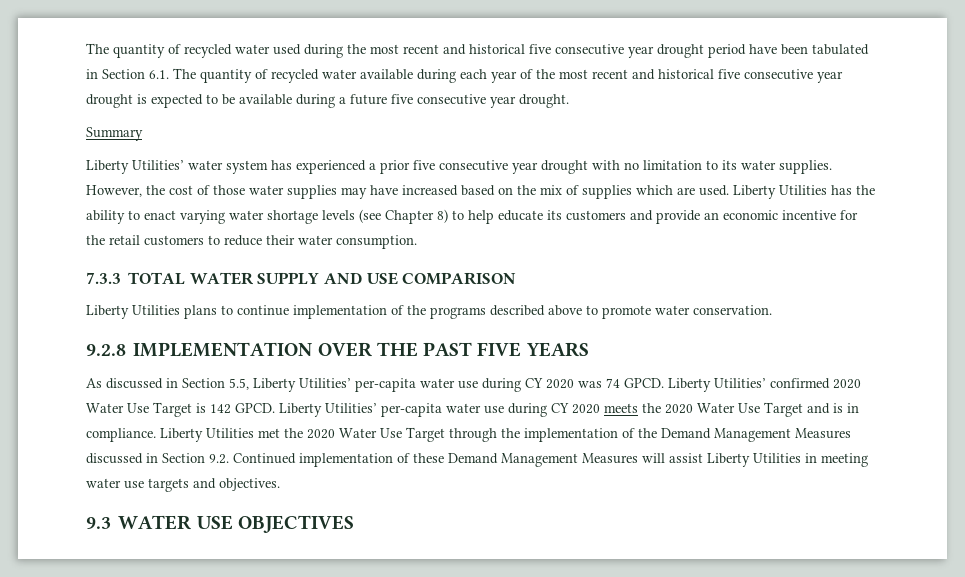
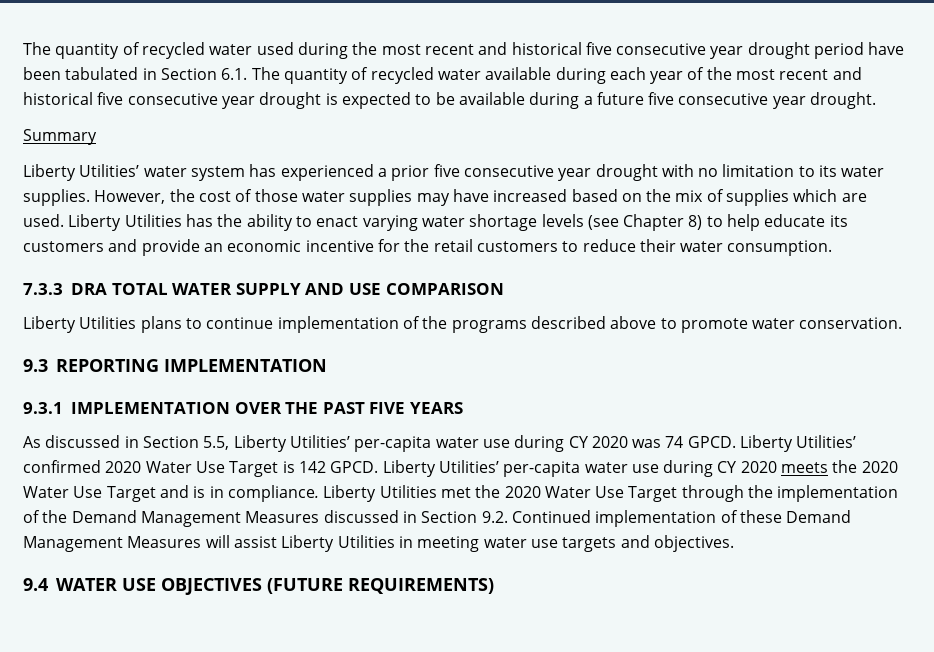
- 7.3.3 TOTAL WATER SUPPLY AND USE COMPARISON
+ 7.3.3 DRA TOTAL WATER SUPPLY AND USE COMPARISON
- 9.2.8 IMPLEMENTATION OVER THE PAST FIVE YEARS
+ 9.3 REPORTING IMPLEMENTATION
+ 9.3.1 IMPLEMENTATION OVER THE PAST FIVE YEARS
- 9.3 WATER USE OBJECTIVES
+ 9.4 WATER USE OBJECTIVES (FUTURE REQUIREMENTS)

